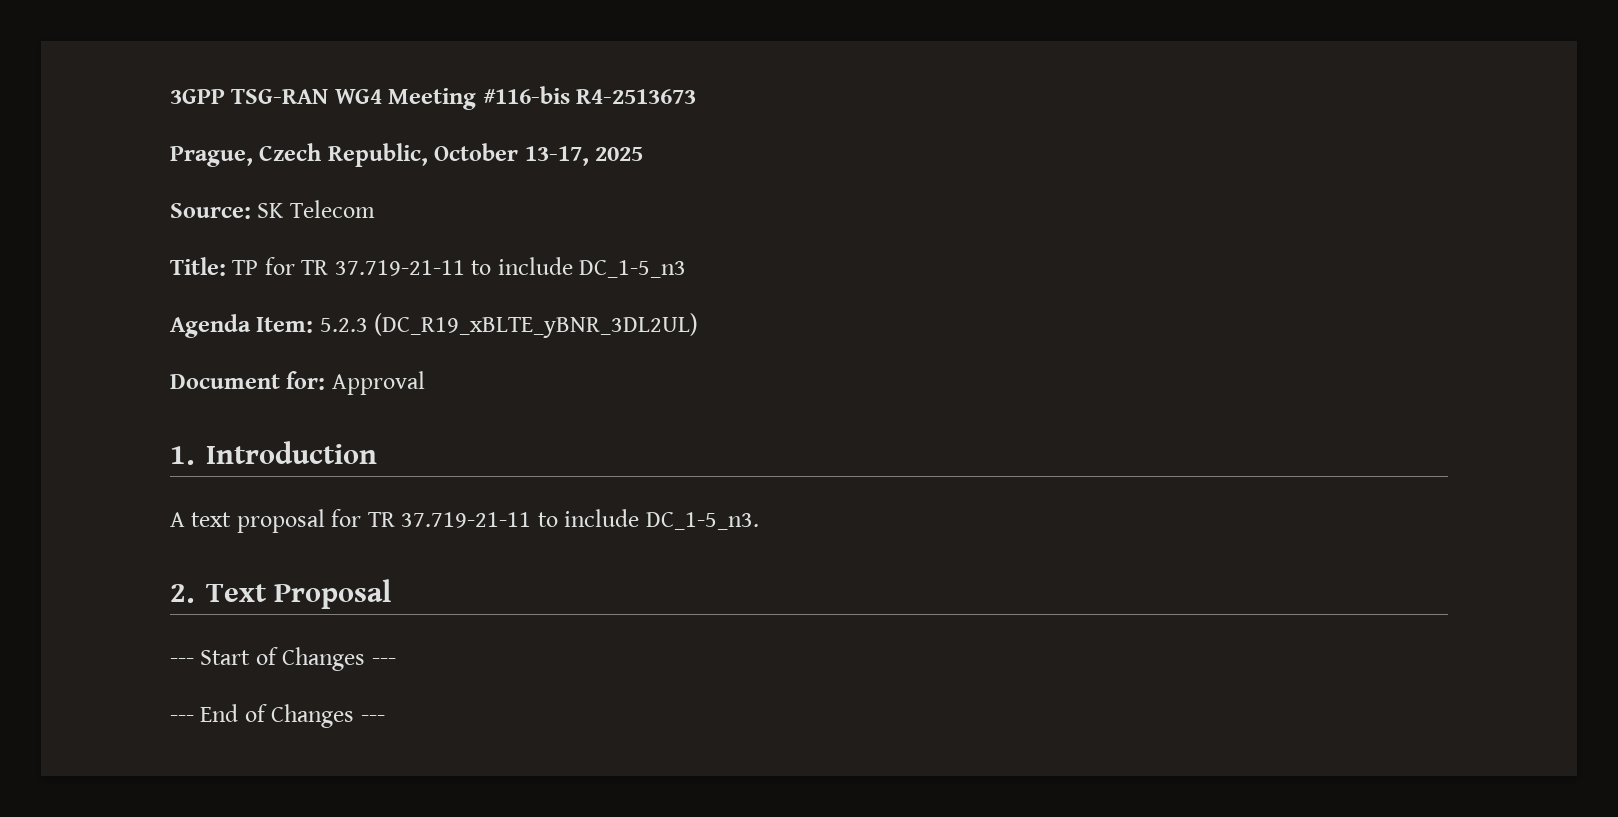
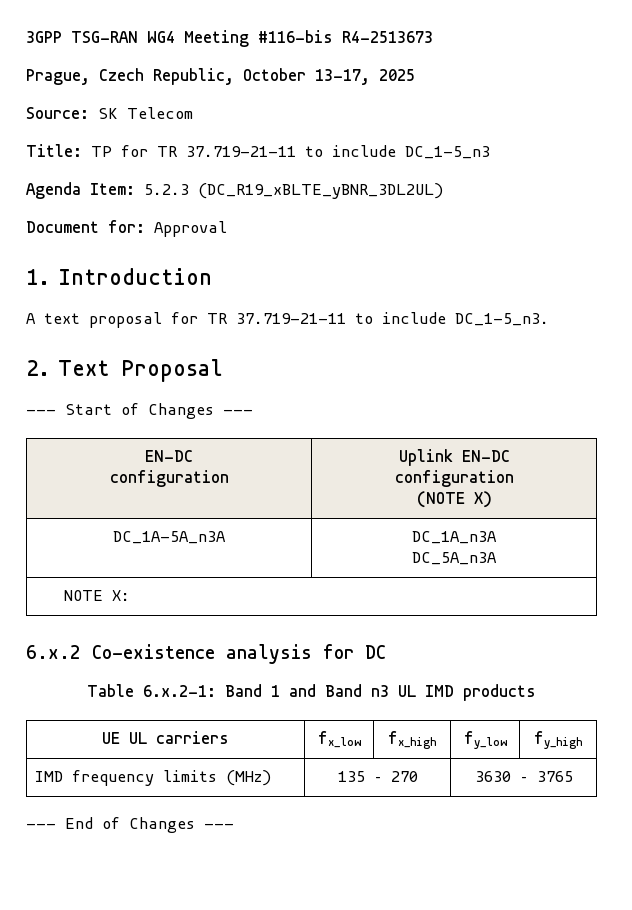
  --- Start of Changes ---
+ EN-DC
+ configuration | Uplink EN-DC
+ configuration
+ (NOTE X)
+ DC_1A-5A_n3A | DC_1A_n3A
+ DC_5A_n3A
+ NOTE X:
+ 6.x.2 Co-existence analysis for DC
+ Table 6.x.2-1: Band 1 and Band n3 UL IMD products
+ UE UL carriers | fx_low | fx_high | fy_low | fy_high
+ IMD frequency limits (MHz) | 135 – 270 | 3630 – 3765

